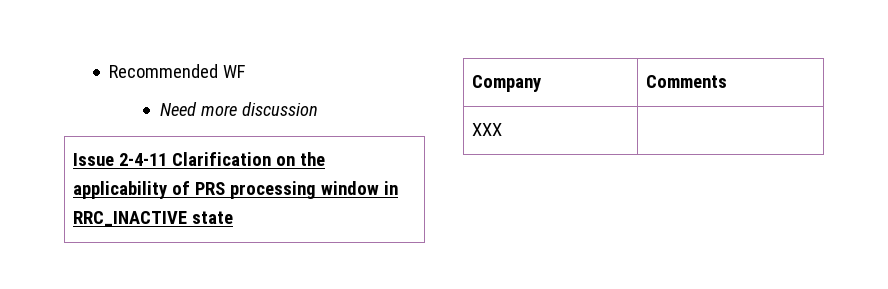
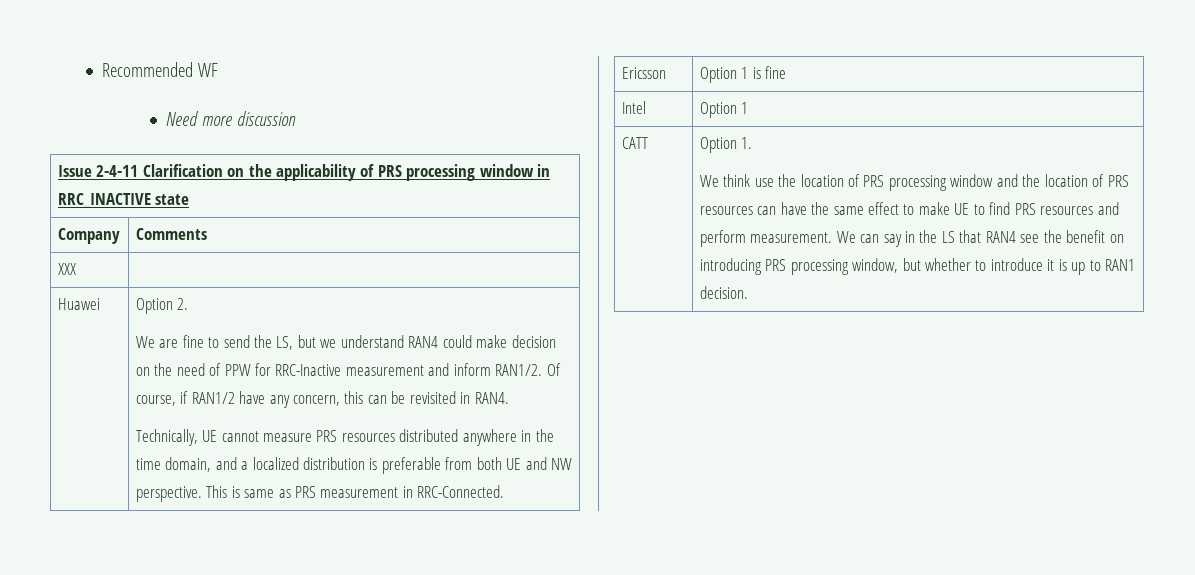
+ Huawei | Option 2.
+ We are fine to send the LS, but we understand RAN4 could make decision on the need of PPW for RRC-Inactive measurement and inform RAN1/2. Of course, if RAN1/2 have any concern, this can be revisited in RAN4.
+ Technically, UE cannot measure PRS resources distributed anywhere in the time domain, and a localized distribution is preferable from both UE and NW perspective. This is same as PRS measurement in RRC-Connected.
+ Ericsson | Option 1 is fine
+ Intel | Option 1
+ CATT | Option 1.
+ We think use the location of PRS processing window and the location of PRS resources can have the same effect to make UE to find PRS resources and perform measurement. We can say in the LS that RAN4 see the benefit on introducing PRS processing window, but whether to introduce it is up to RAN1 decision.

